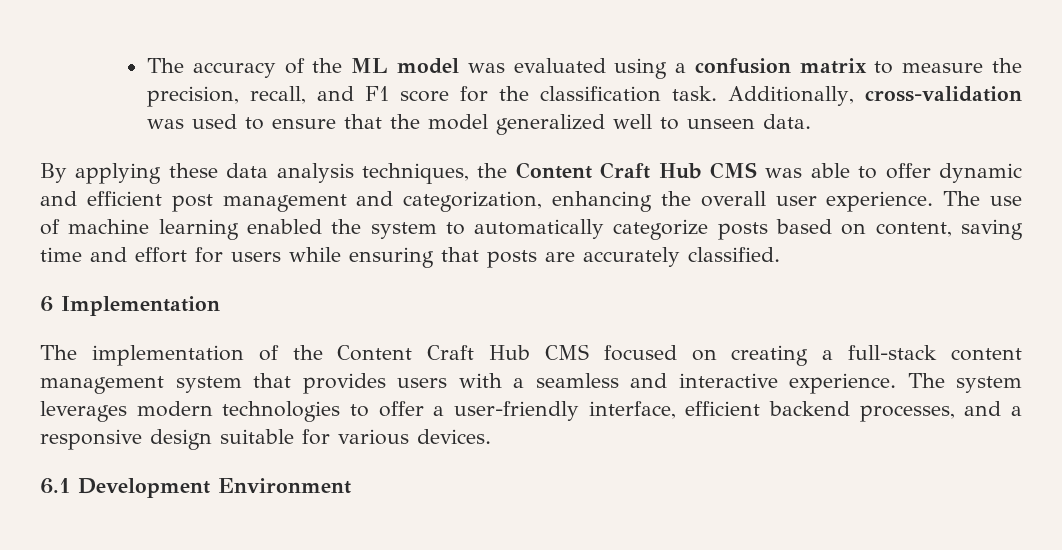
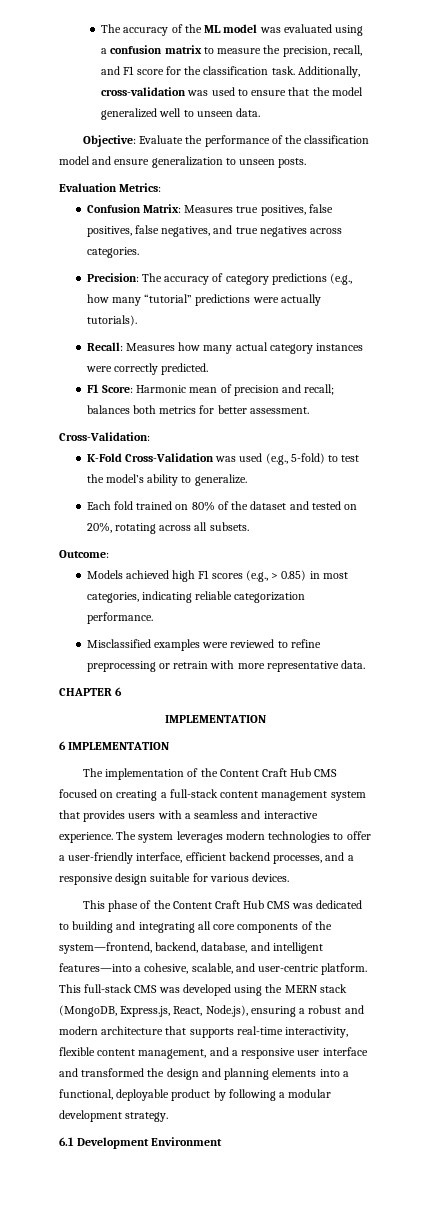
- By applying these data analysis techniques, the Content Craft Hub CMS was able to offer dynamic and efficient post management and categorization, enhancing the overall user experience. The use of machine learning enabled the system to automatically categorize posts based on content, saving time and effort for users while ensuring that posts are accurately classified.
- 6 Implementation
+ Objective: Evaluate the performance of the classification model and ensure generalization to unseen posts.
+ Evaluation Metrics:
+ Confusion Matrix: Measures true positives, false positives, false negatives, and true negatives across categories.
+ Precision: The accuracy of category predictions (e.g., how many “tutorial” predictions were actually tutorials).
+ Recall: Measures how many actual category instances were correctly predicted.
+ F1 Score: Harmonic mean of precision and recall; balances both metrics for better assessment.
+ Cross-Validation:
+ K-Fold Cross-Validation was used (e.g., 5-fold) to test the model’s ability to generalize.
+ Each fold trained on 80% of the dataset and tested on 20%, rotating across all subsets.
+ Outcome:
+ Models achieved high F1 scores (e.g., > 0.85) in most categories, indicating reliable categorization performance.
+ Misclassified examples were reviewed to refine preprocessing or retrain with more representative data.
+ CHAPTER 6
+ IMPLEMENTATION
+ 6 IMPLEMENTATION
+ This phase of the Content Craft Hub CMS was dedicated to building and integrating all core components of the system—frontend, backend, database, and intelligent features—into a cohesive, scalable, and user-centric platform. This full-stack CMS was developed using the MERN stack (MongoDB, Express.js, React, Node.js), ensuring a robust and modern architecture that supports real-time interactivity, flexible content management, and a responsive user interface and transformed the design and planning elements into a functional, deployable product by following a modular development strategy.

